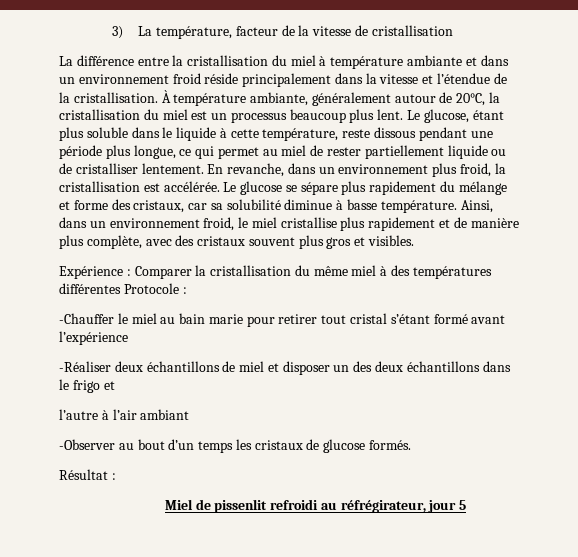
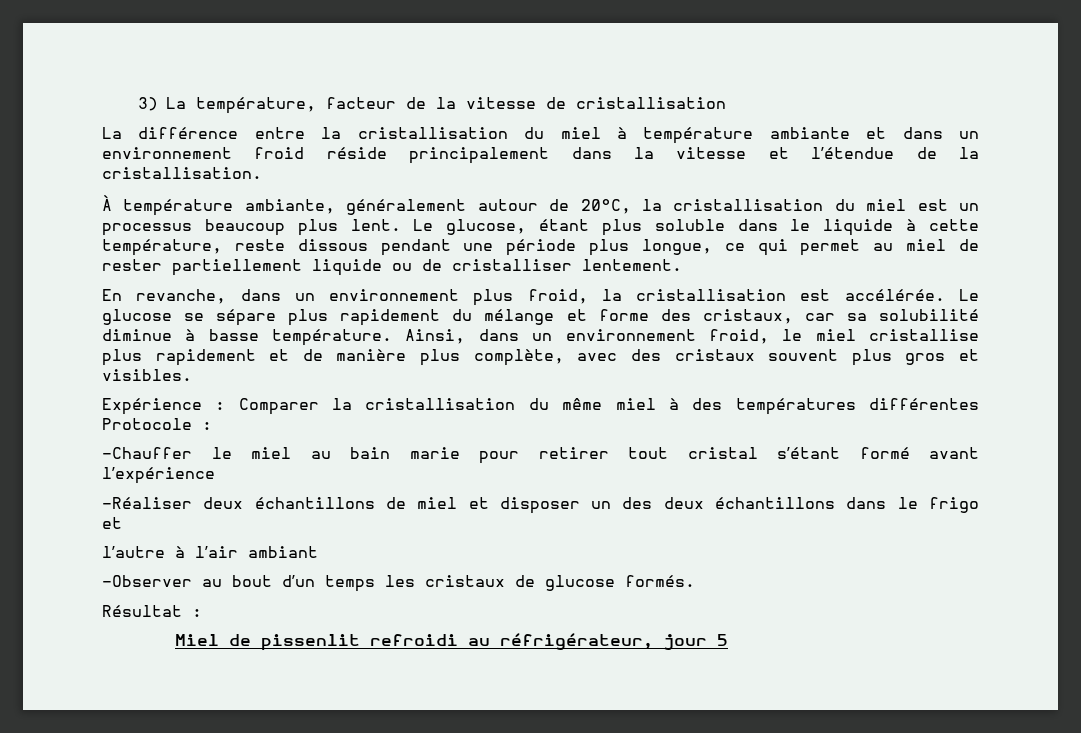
- La différence entre la cristallisation du miel à température ambiante et dans un environnement froid réside principalement dans la vitesse et l’étendue de la cristallisation. À température ambiante, généralement autour de 20°C, la cristallisation du miel est un processus beaucoup plus lent.
+ La différence entre la cristallisation du miel à température ambiante et dans un environnement froid réside principalement dans la vitesse et l’étendue de la cristallisation.
+ À température ambiante, généralement autour de 20°C, la cristallisation du miel est un processus beaucoup plus lent.
- Le glucose, étant plus soluble dans le liquide à cette température, reste dissous pendant une période plus longue, ce qui permet au miel de rester partiellement liquide ou de cristalliser lentement. En revanche, dans un environnement plus froid, la cristallisation est accélérée.
+ Le glucose, étant plus soluble dans le liquide à cette température, reste dissous pendant une période plus longue, ce qui permet au miel de rester partiellement liquide ou de cristalliser lentement.
+ En revanche, dans un environnement plus froid, la cristallisation est accélérée.
- Miel de pissenlit refroidi au réfrégirateur, jour 5
+ Miel de pissenlit refroidi au réfrigérateur, jour 5

